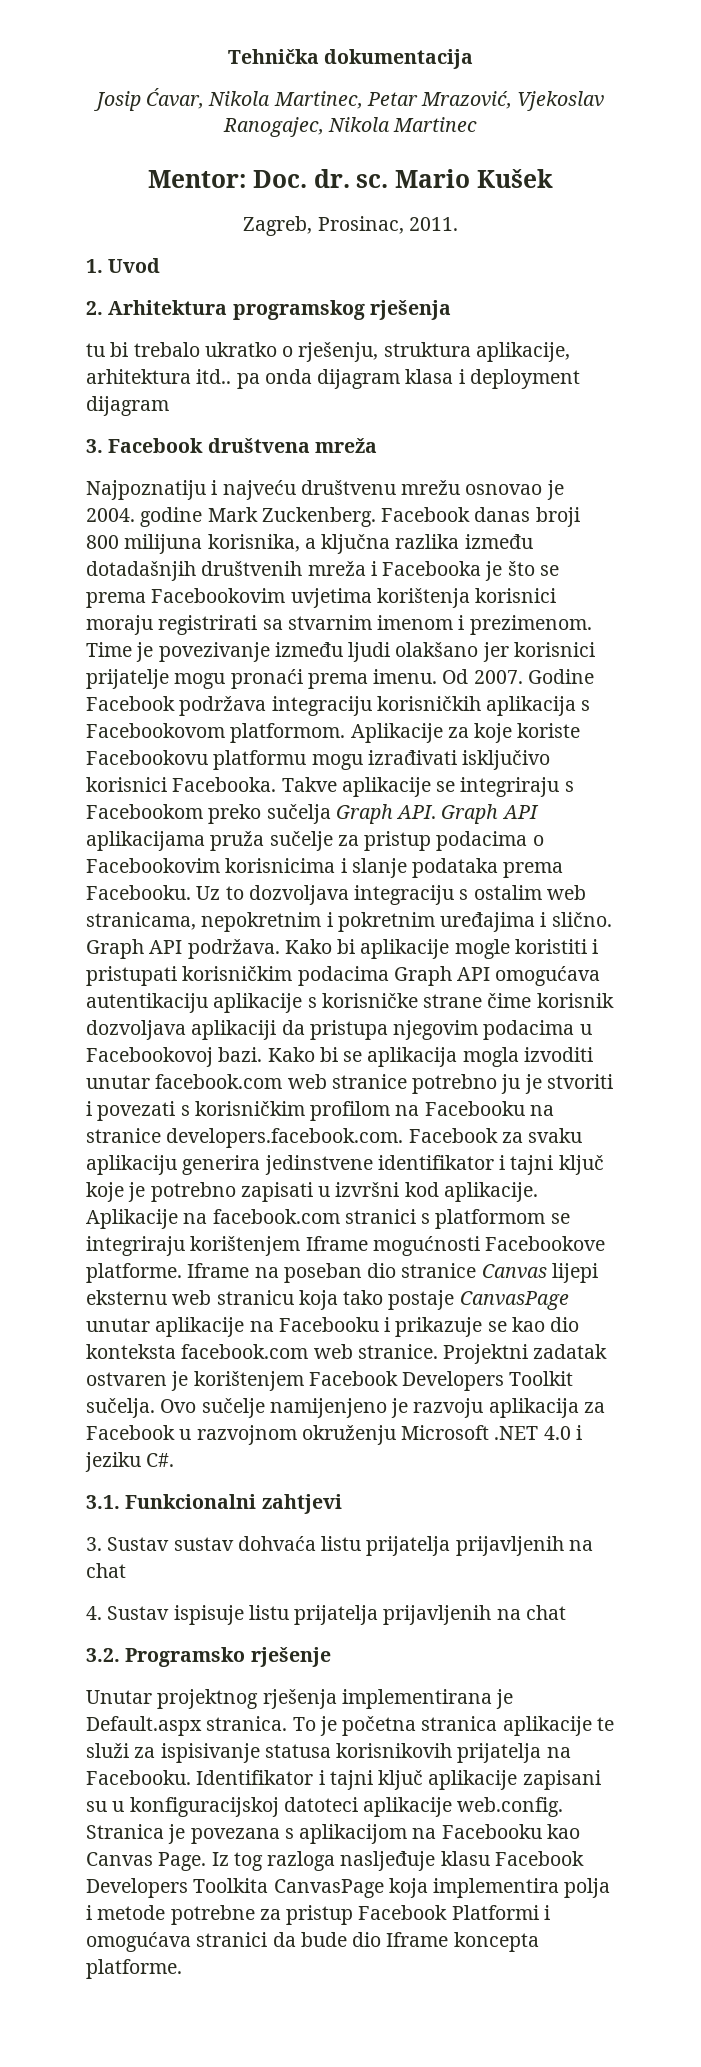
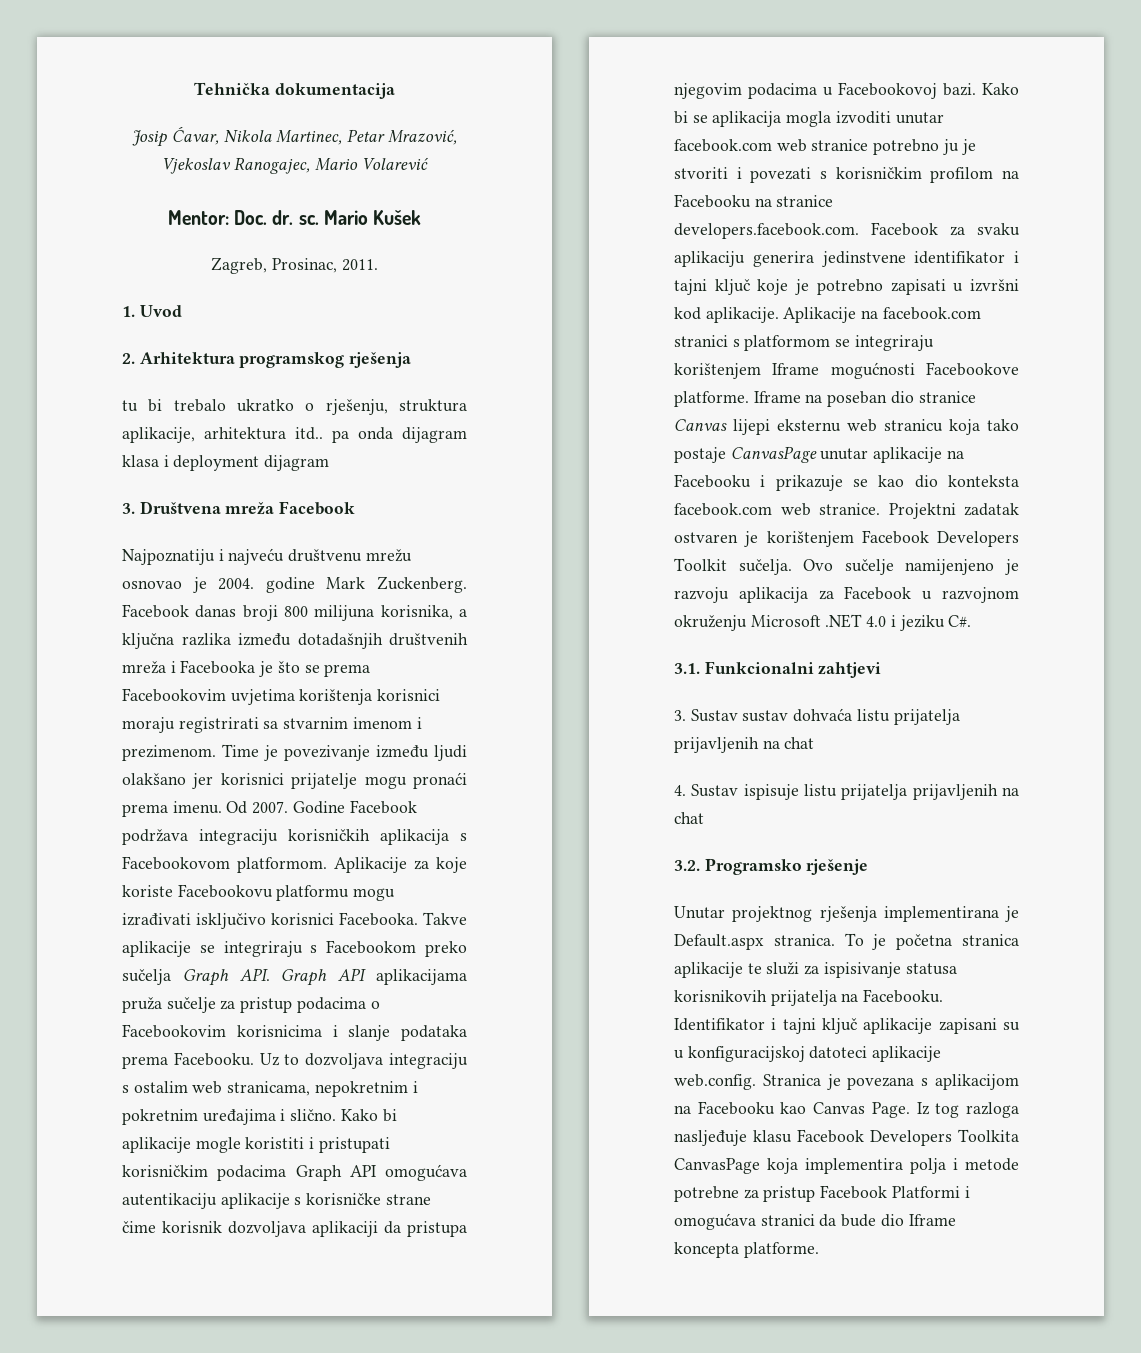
- Josip Ćavar, Nikola Martinec, Petar Mrazović, Vjekoslav Ranogajec, Nikola Martinec
+ Josip Ćavar, Nikola Martinec, Petar Mrazović, Vjekoslav Ranogajec, Mario Volarević
- 3. Facebook društvena mreža
+ 3. Društvena mreža Facebook
- Graph API podržava.

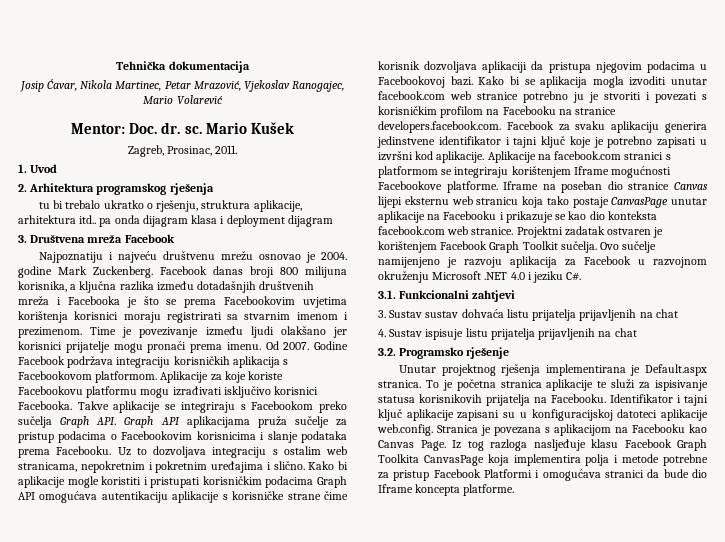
- Projektni zadatak ostvaren je korištenjem Facebook Developers Toolkit sučelja.
+ Projektni zadatak ostvaren je korištenjem Facebook Graph Toolkit sučelja.
- Iz tog razloga nasljeđuje klasu Facebook Developers Toolkita CanvasPage koja implementira polja i metode potrebne za pristup Facebook Platformi i omogućava stranici da bude dio Iframe koncepta platforme.
+ Iz tog razloga nasljeđuje klasu Facebook Graph Toolkita CanvasPage koja implementira polja i metode potrebne za pristup Facebook Platformi i omogućava stranici da bude dio Iframe koncepta platforme.

